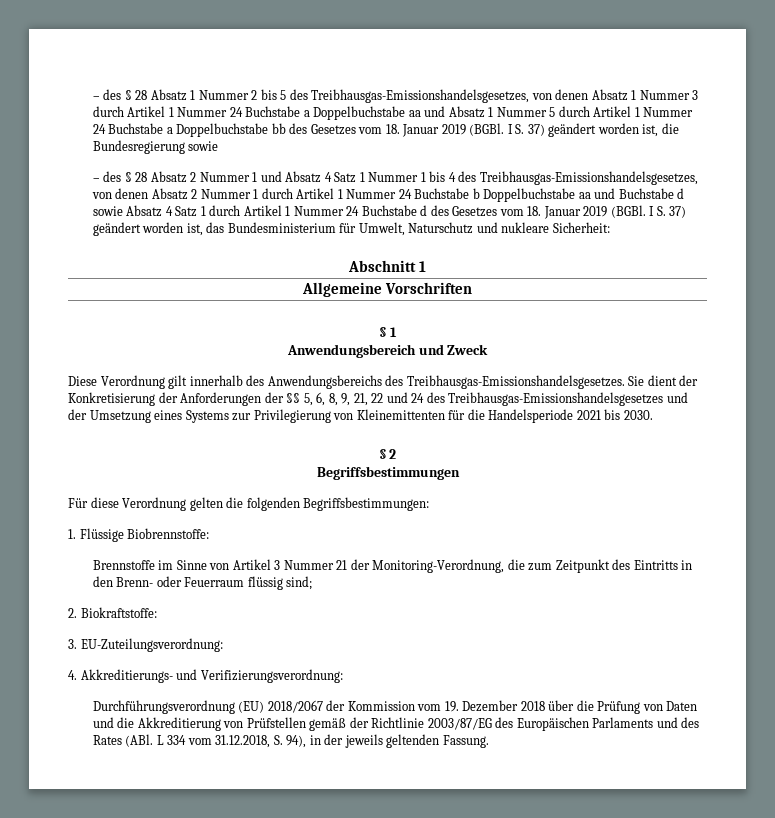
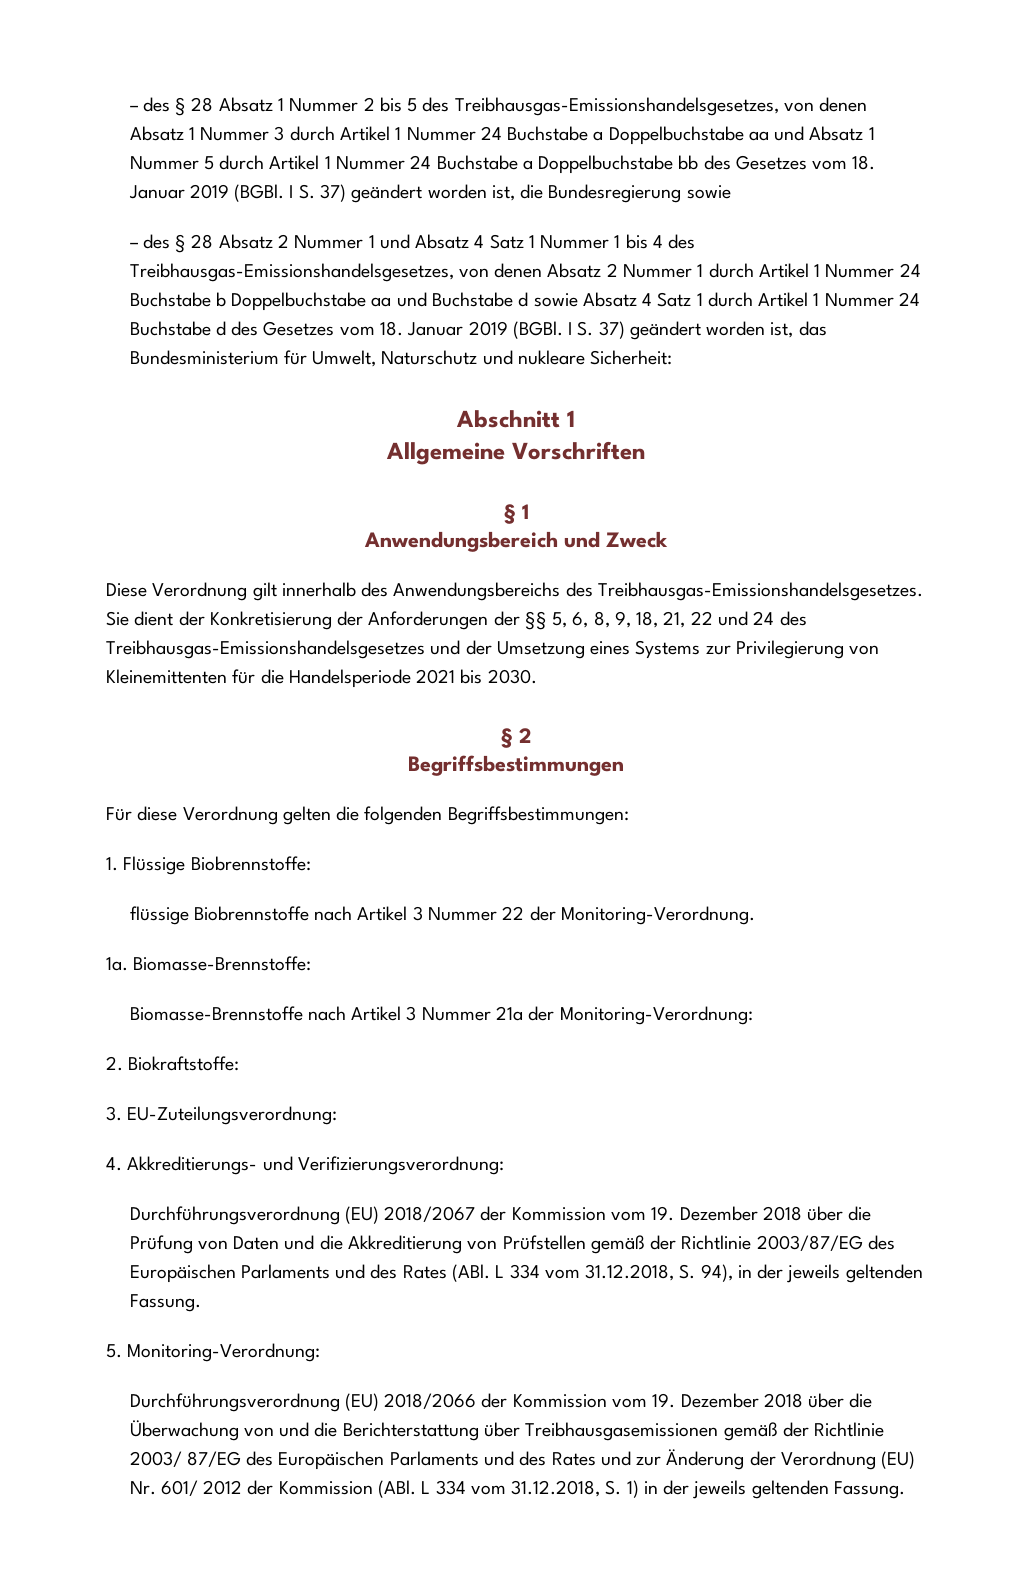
- Sie dient der Konkretisierung der Anforderungen der §§ 5, 6, 8, 9, 21, 22 und 24 des Treibhausgas-Emissionshandelsgesetzes und der Umsetzung eines Systems zur Privilegierung von Kleinemittenten für die Handelsperiode 2021 bis 2030.
+ Sie dient der Konkretisierung der Anforderungen der §§ 5, 6, 8, 9, 18, 21, 22 und 24 des Treibhausgas-Emissionshandelsgesetzes und der Umsetzung eines Systems zur Privilegierung von Kleinemittenten für die Handelsperiode 2021 bis 2030.
- Brennstoffe im Sinne von Artikel 3 Nummer 21 der Monitoring-Verordnung, die zum Zeitpunkt des Eintritts in den Brenn- oder Feuerraum flüssig sind;
+ flüssige Biobrennstoffe nach Artikel 3 Nummer 22 der Monitoring-Verordnung.
+ 1a. Biomasse-Brennstoffe:
+ Biomasse-Brennstoffe nach Artikel 3 Nummer 21a der Monitoring-Verordnung:
+ 5. Monitoring-Verordnung:
+ Durchführungsverordnung (EU) 2018/2066 der Kommission vom 19. Dezember 2018 über die Überwachung von und die Berichterstattung über Treibhausgasemissionen gemäß der Richtlinie 2003/ 87/EG des Europäischen Parlaments und des Rates und zur Änderung der Verordnung (EU) Nr. 601/ 2012 der Kommission (ABl. L 334 vom 31.12.2018, S. 1) in der jeweils geltenden Fassung.

